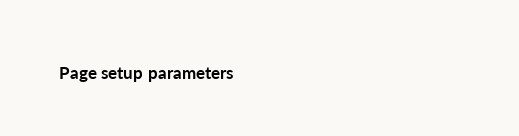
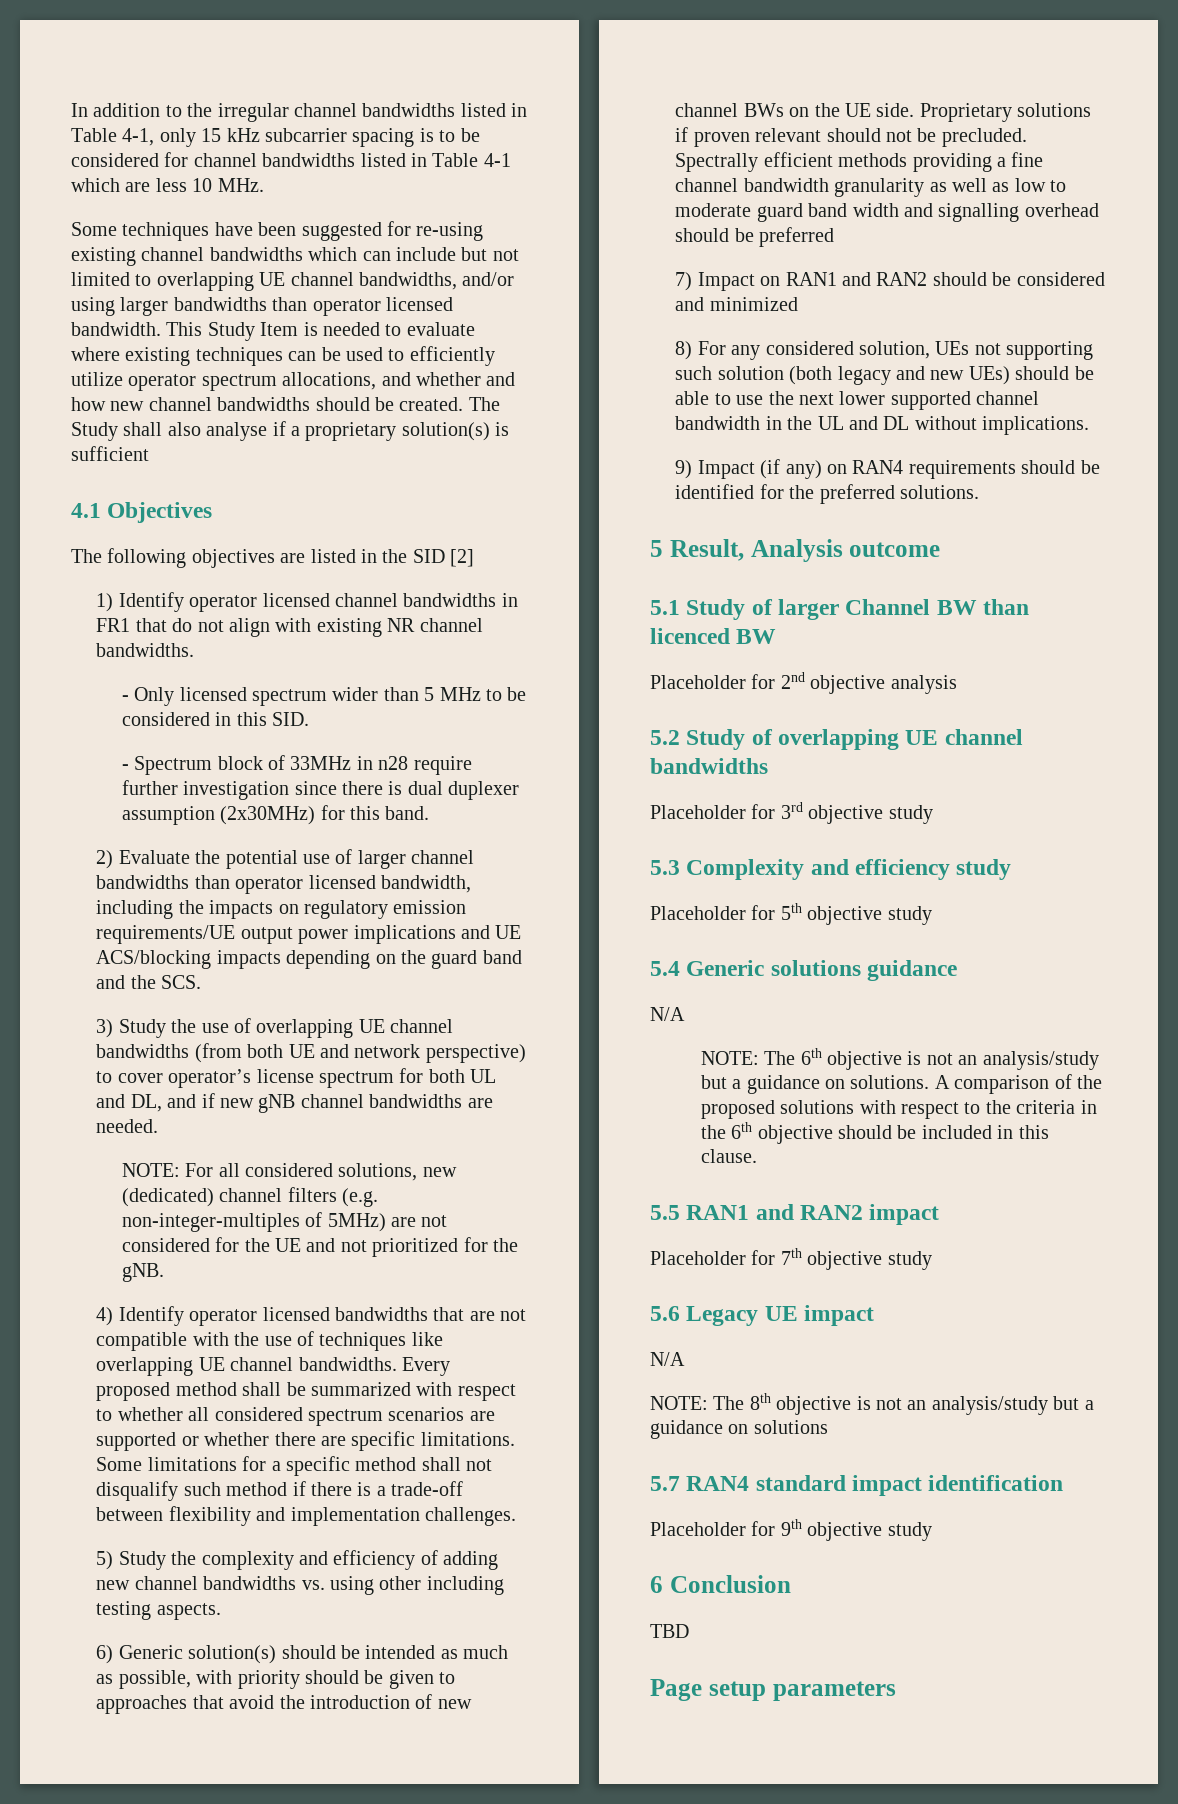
+ In addition to the irregular channel bandwidths listed in Table 4-1, only 15 kHz subcarrier spacing is to be considered for channel bandwidths listed in Table 4-1 which are less 10 MHz.
+ Some techniques have been suggested for re-using existing channel bandwidths which can include but not limited to overlapping UE channel bandwidths, and/or using larger bandwidths than operator licensed bandwidth. This Study Item is needed to evaluate where existing techniques can be used to efficiently utilize operator spectrum allocations, and whether and how new channel bandwidths should be created. The Study shall also analyse if a proprietary solution(s) is sufficient
+ 4.1 Objectives
+ The following objectives are listed in the SID [2]
+ 1) Identify operator licensed channel bandwidths in FR1 that do not align with existing NR channel bandwidths.
+ - Only licensed spectrum wider than 5 MHz to be considered in this SID.
+ - Spectrum block of 33MHz in n28 require further investigation since there is dual duplexer assumption (2x30MHz) for this band.
+ 2) Evaluate the potential use of larger channel bandwidths than operator licensed bandwidth, including the impacts on regulatory emission requirements/UE output power implications and UE ACS/blocking impacts depending on the guard band and the SCS.
+ 3) Study the use of overlapping UE channel bandwidths (from both UE and network perspective) to cover operator’s license spectrum for both UL and DL, and if new gNB channel bandwidths are needed.
+ NOTE: For all considered solutions, new (dedicated) channel filters (e.g. non-integer-multiples of 5MHz) are not considered for the UE and not prioritized for the gNB.
+ 4) Identify operator licensed bandwidths that are not compatible with the use of techniques like overlapping UE channel bandwidths. Every proposed method shall be summarized with respect to whether all considered spectrum scenarios are supported or whether there are specific limitations. Some limitations for a specific method shall not disqualify such method if there is a trade-off between flexibility and implementation challenges.
+ 5) Study the complexity and efficiency of adding new channel bandwidths vs. using other including testing aspects.
+ 6) Generic solution(s) should be intended as much as possible, with priority should be given to approaches that avoid the introduction of new channel BWs on the UE side. Proprietary solutions if proven relevant should not be precluded. Spectrally efficient methods providing a fine channel bandwidth granularity as well as low to moderate guard band width and signalling overhead should be preferred
+ 7) Impact on RAN1 and RAN2 should be considered and minimized
+ 8) For any considered solution, UEs not supporting such solution (both legacy and new UEs) should be able to use the next lower supported channel bandwidth in the UL and DL without implications.
+ 9) Impact (if any) on RAN4 requirements should be identified for the preferred solutions.
+ 5 Result, Analysis outcome
+ 5.1 Study of larger Channel BW than licenced BW
+ Placeholder for 2nd objective analysis
+ 5.2 Study of overlapping UE channel bandwidths
+ Placeholder for 3rd objective study
+ 5.3 Complexity and efficiency study
+ Placeholder for 5th objective study
+ 5.4 Generic solutions guidance
+ N/A
+ NOTE: The 6th objective is not an analysis/study but a guidance on solutions. A comparison of the proposed solutions with respect to the criteria in the 6th objective should be included in this clause.
+ 5.5 RAN1 and RAN2 impact
+ Placeholder for 7th objective study
+ 5.6 Legacy UE impact
+ N/A
+ NOTE: The 8th objective is not an analysis/study but a guidance on solutions
+ 5.7 RAN4 standard impact identification
+ Placeholder for 9th objective study
+ 6 Conclusion
+ TBD

